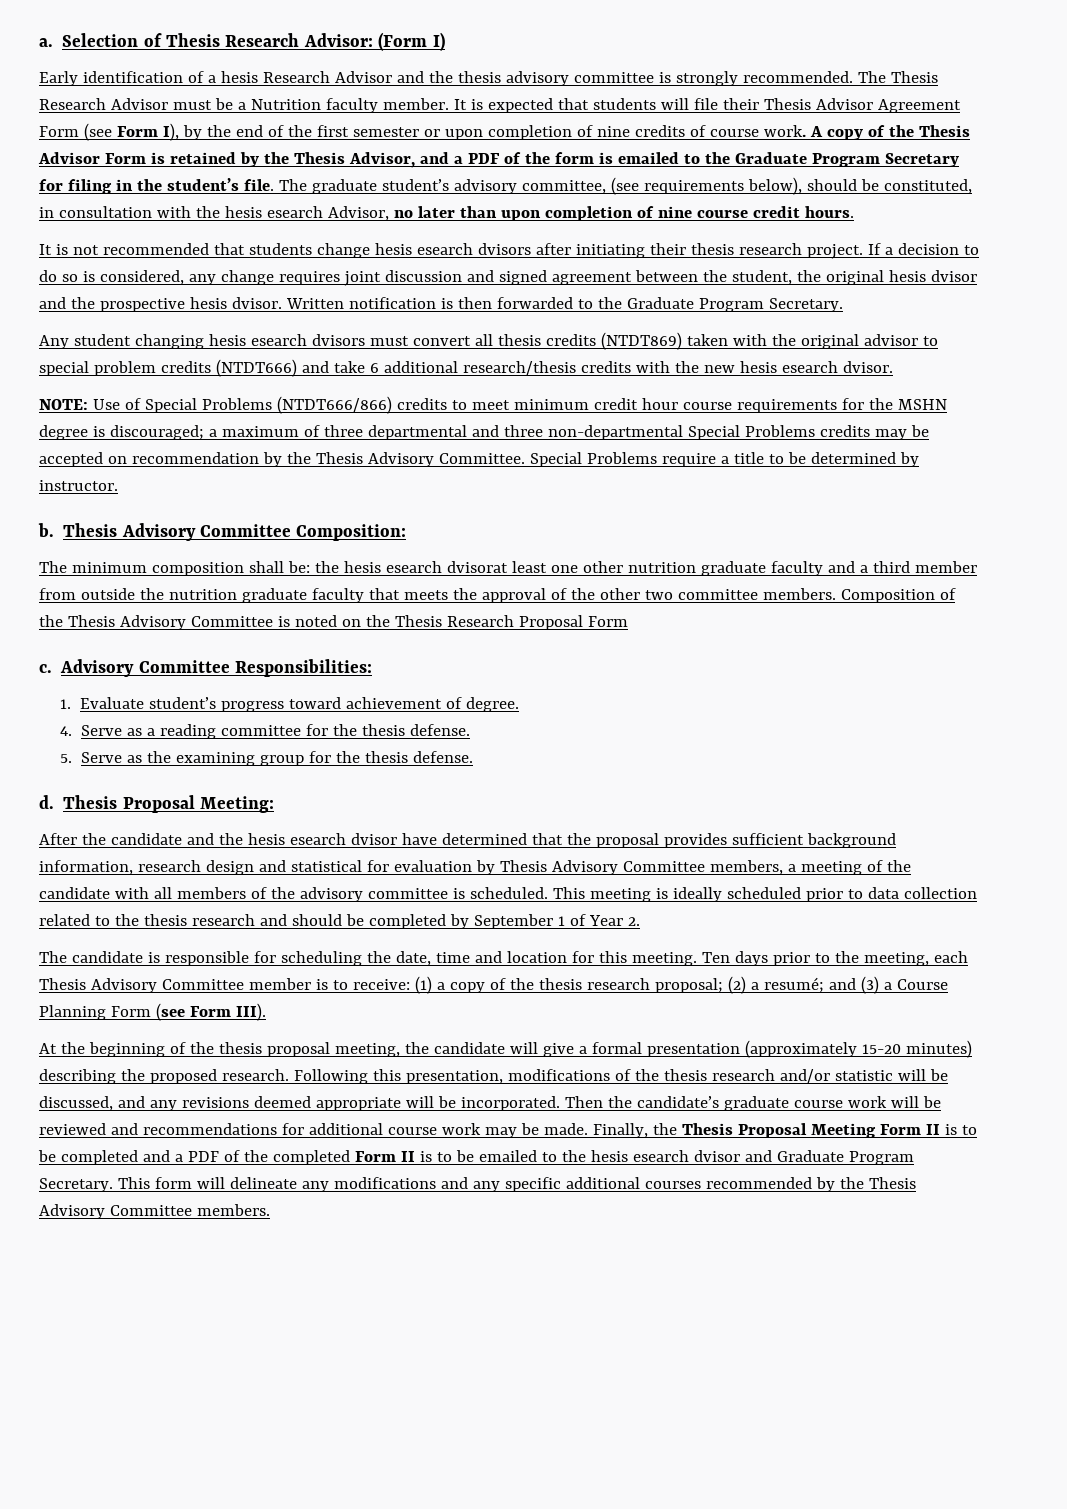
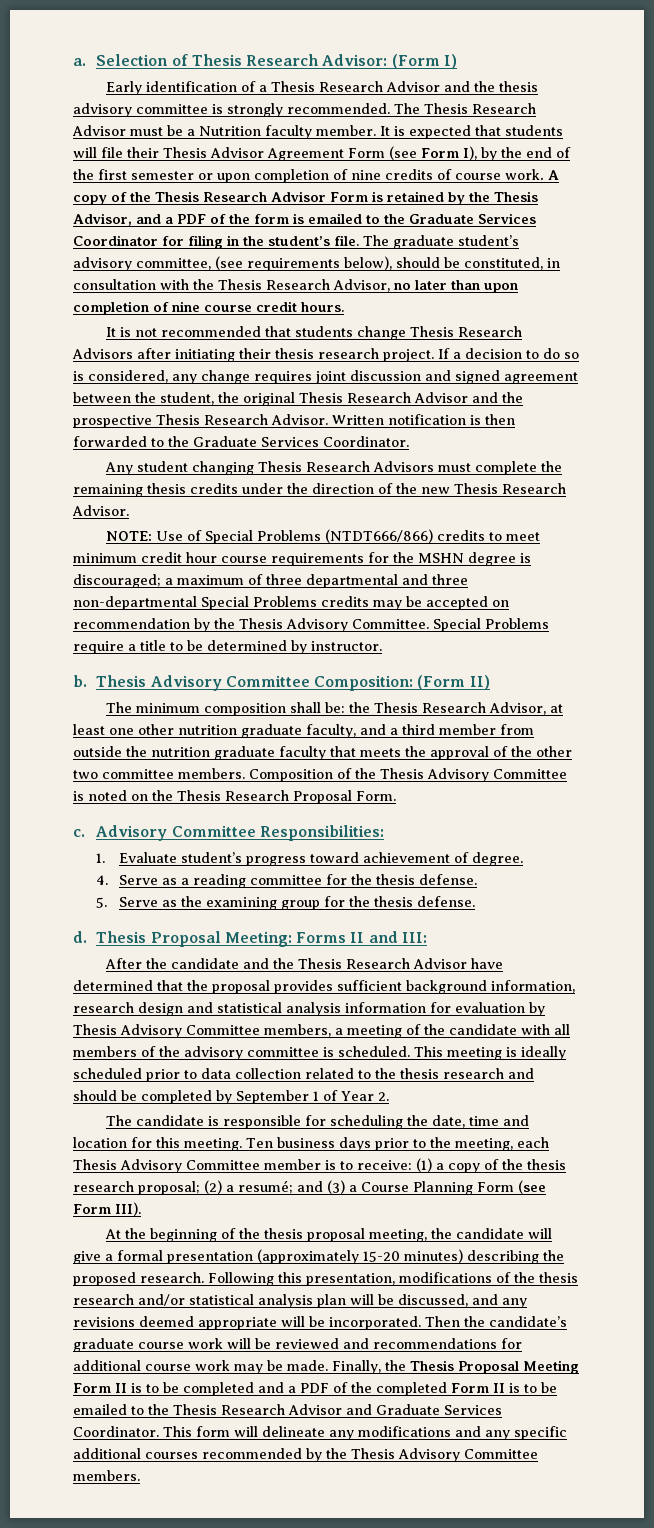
- Early identification of a hesis Research Advisor and the thesis advisory committee is strongly recommended.
+ Early identification of a Thesis Research Advisor and the thesis advisory committee is strongly recommended.
- A copy of the Thesis Advisor Form is retained by the Thesis Advisor, and a PDF of the form is emailed to the Graduate Program Secretary for filing in the student’s file.
+ A copy of the Thesis Research Advisor Form is retained by the Thesis Advisor, and a PDF of the form is emailed to the Graduate Services Coordinator for filing in the student’s file.
- The graduate student’s advisory committee, (see requirements below), should be constituted, in consultation with the hesis esearch Advisor, no later than upon completion of nine course credit hours.
+ The graduate student’s advisory committee, (see requirements below), should be constituted, in consultation with the Thesis Research Advisor, no later than upon completion of nine course credit hours.
- It is not recommended that students change hesis esearch dvisors after initiating their thesis research project.
+ It is not recommended that students change Thesis Research Advisors after initiating their thesis research project.
- If a decision to do so is considered, any change requires joint discussion and signed agreement between the student, the original hesis dvisor and the prospective hesis dvisor.
+ If a decision to do so is considered, any change requires joint discussion and signed agreement between the student, the original Thesis Research Advisor and the prospective Thesis Research Advisor.
- Written notification is then forwarded to the Graduate Program Secretary.
+ Written notification is then forwarded to the Graduate Services Coordinator.
- Any student changing hesis esearch dvisors must convert all thesis credits (NTDT869) taken with the original advisor to special problem credits (NTDT666) and take 6 additional research/thesis credits with the new hesis esearch dvisor.
+ Any student changing Thesis Research Advisors must complete the remaining thesis credits under the direction of the new Thesis Research Advisor.
- Thesis Advisory Committee Composition:
+ Thesis Advisory Committee Composition: (Form II)
- The minimum composition shall be: the hesis esearch dvisorat least one other nutrition graduate faculty and a third member from outside the nutrition graduate faculty that meets the approval of the other two committee members.
+ The minimum composition shall be: the Thesis Research Advisor, at least one other nutrition graduate faculty, and a third member from outside the nutrition graduate faculty that meets the approval of the other two committee members.
- Composition of the Thesis Advisory Committee is noted on the Thesis Research Proposal Form
+ Composition of the Thesis Advisory Committee is noted on the Thesis Research Proposal Form.
- Thesis Proposal Meeting:
+ Thesis Proposal Meeting: Forms II and III:
- After the candidate and the hesis esearch dvisor have determined that the proposal provides sufficient background information, research design and statistical for evaluation by Thesis Advisory Committee members, a meeting of the candidate with all members of the advisory committee is scheduled.
+ After the candidate and the Thesis Research Advisor have determined that the proposal provides sufficient background information, research design and statistical analysis information for evaluation by Thesis Advisory Committee members, a meeting of the candidate with all members of the advisory committee is scheduled.
- Ten days prior to the meeting, each Thesis Advisory Committee member is to receive: (1) a copy of the thesis research proposal; (2) a resumé; and (3) a Course Planning Form (see Form III).
+ Ten business days prior to the meeting, each Thesis Advisory Committee member is to receive: (1) a copy of the thesis research proposal; (2) a resumé; and (3) a Course Planning Form (see Form III).
- Following this presentation, modifications of the thesis research and/or statistic will be discussed, and any revisions deemed appropriate will be incorporated.
+ Following this presentation, modifications of the thesis research and/or statistical analysis plan will be discussed, and any revisions deemed appropriate will be incorporated.
- Finally, the Thesis Proposal Meeting Form II is to be completed and a PDF of the completed Form II is to be emailed to the hesis esearch dvisor and Graduate Program Secretary.
+ Finally, the Thesis Proposal Meeting Form II is to be completed and a PDF of the completed Form II is to be emailed to the Thesis Research Advisor and Graduate Services Coordinator.

